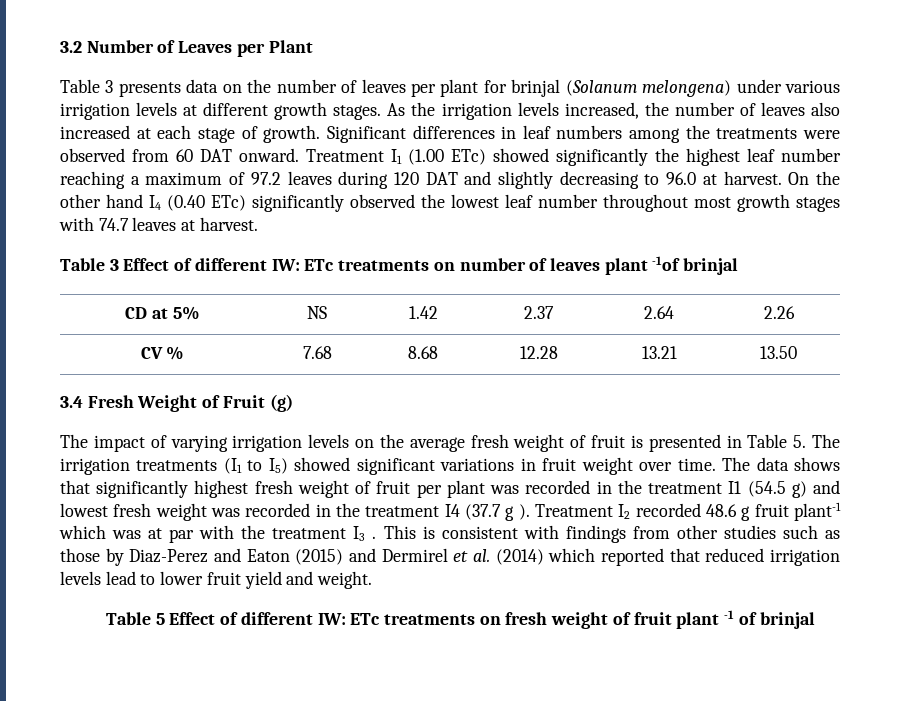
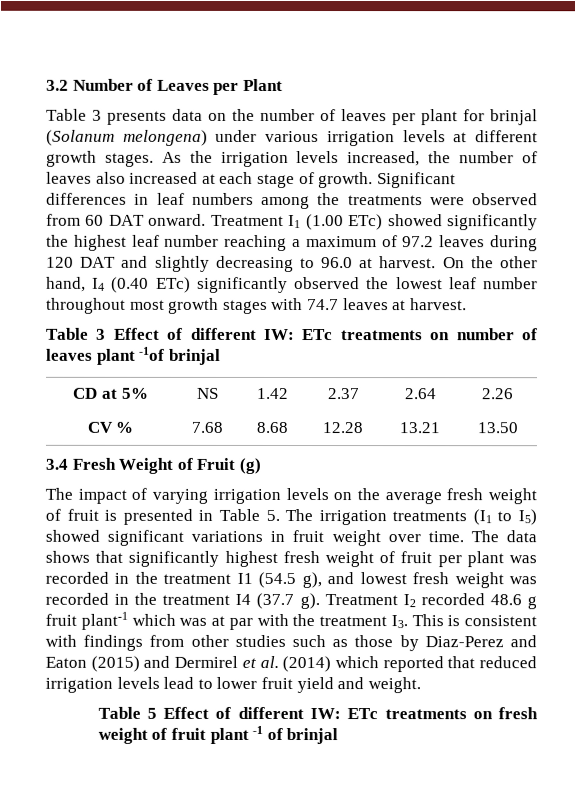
- On the other hand I4 (0.40 ETc) significantly observed the lowest leaf number throughout most growth stages with 74.7 leaves at harvest.
+ On the other hand, I4 (0.40 ETc) significantly observed the lowest leaf number throughout most growth stages with 74.7 leaves at harvest.
- The data shows that significantly highest fresh weight of fruit per plant was recorded in the treatment I1 (54.5 g) and lowest fresh weight was recorded in the treatment I4 (37.7 g ).
+ The data shows that significantly highest fresh weight of fruit per plant was recorded in the treatment I1 (54.5 g), and lowest fresh weight was recorded in the treatment I4 (37.7 g).
- Treatment I2 recorded 48.6 g fruit plant-1 which was at par with the treatment I3 . This is consistent with findings from other studies such as those by Diaz-Perez and Eaton (2015) and Dermirel et al. (2014) which reported that reduced irrigation levels lead to lower fruit yield and weight.
+ Treatment I2 recorded 48.6 g fruit plant-1 which was at par with the treatment I3. This is consistent with findings from other studies such as those by Diaz-Perez and Eaton (2015) and Dermirel et al. (2014) which reported that reduced irrigation levels lead to lower fruit yield and weight.

